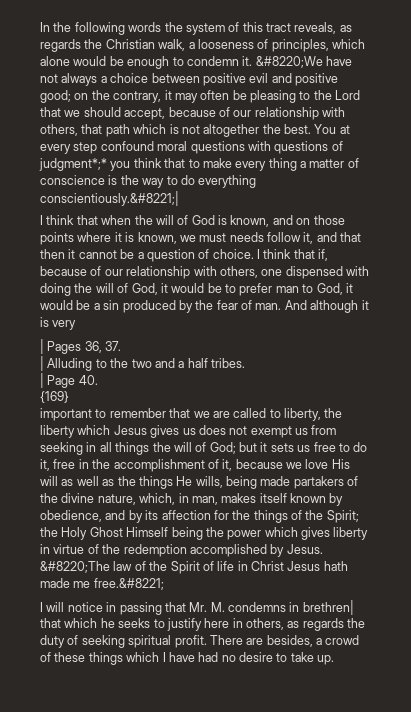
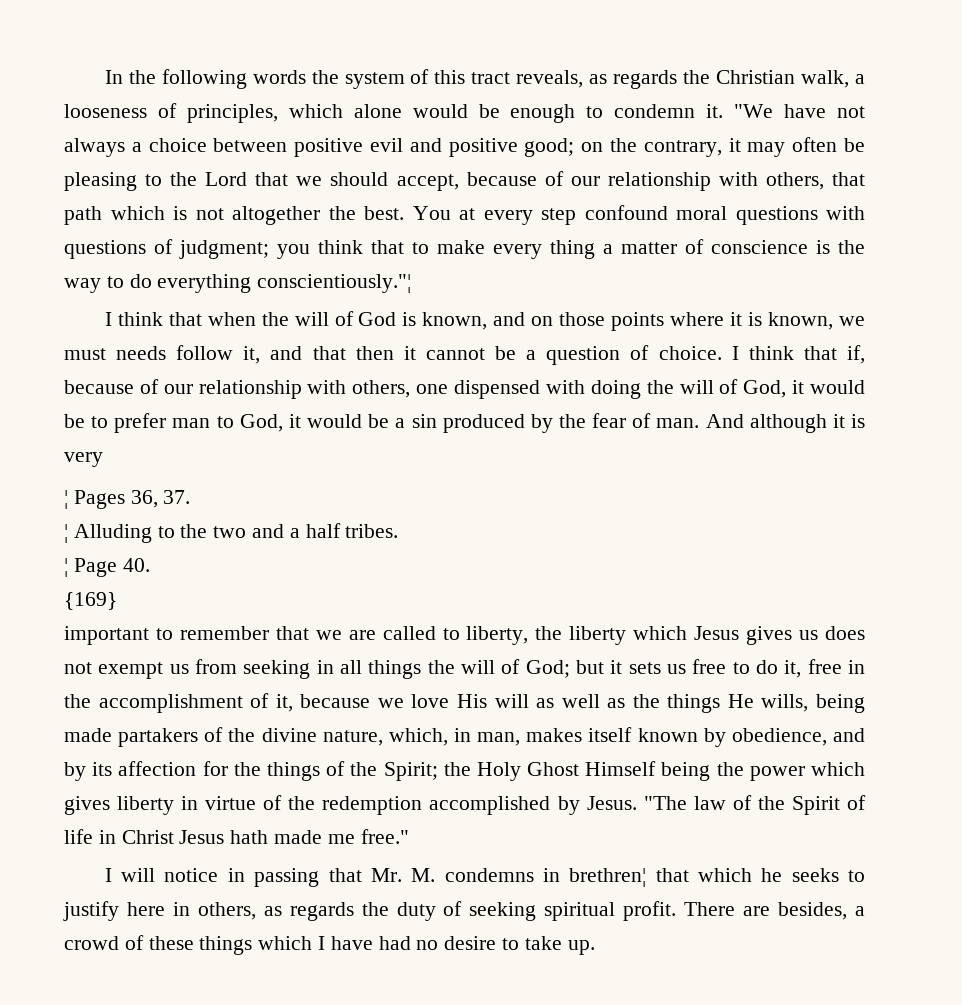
- &#8220;We have not always a choice between positive evil and positive good; on the contrary, it may often be pleasing to the Lord that we should accept, because of our relationship with others, that path which is not altogether the best.
+ "We have not always a choice between positive evil and positive good; on the contrary, it may often be pleasing to the Lord that we should accept, because of our relationship with others, that path which is not altogether the best.
- You at every step confound moral questions with questions of judgment*;* you think that to make every thing a matter of conscience is the way to do everything conscientiously.&#8221;|
+ You at every step confound moral questions with questions of judgment; you think that to make every thing a matter of conscience is the way to do everything conscientiously."¦
- | Pages 36, 37.
+ ¦ Pages 36, 37.
- | Alluding to the two and a half tribes.
+ ¦ Alluding to the two and a half tribes.
- | Page 40.
+ ¦ Page 40.
- &#8220;The law of the Spirit of life in Christ Jesus hath made me free.&#8221;
+ "The law of the Spirit of life in Christ Jesus hath made me free."
- I will notice in passing that Mr. M. condemns in brethren| that which he seeks to justify here in others, as regards the duty of seeking spiritual profit.
+ I will notice in passing that Mr. M. condemns in brethren¦ that which he seeks to justify here in others, as regards the duty of seeking spiritual profit.

